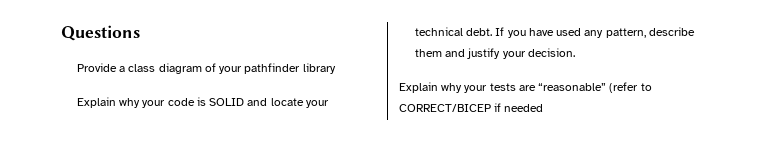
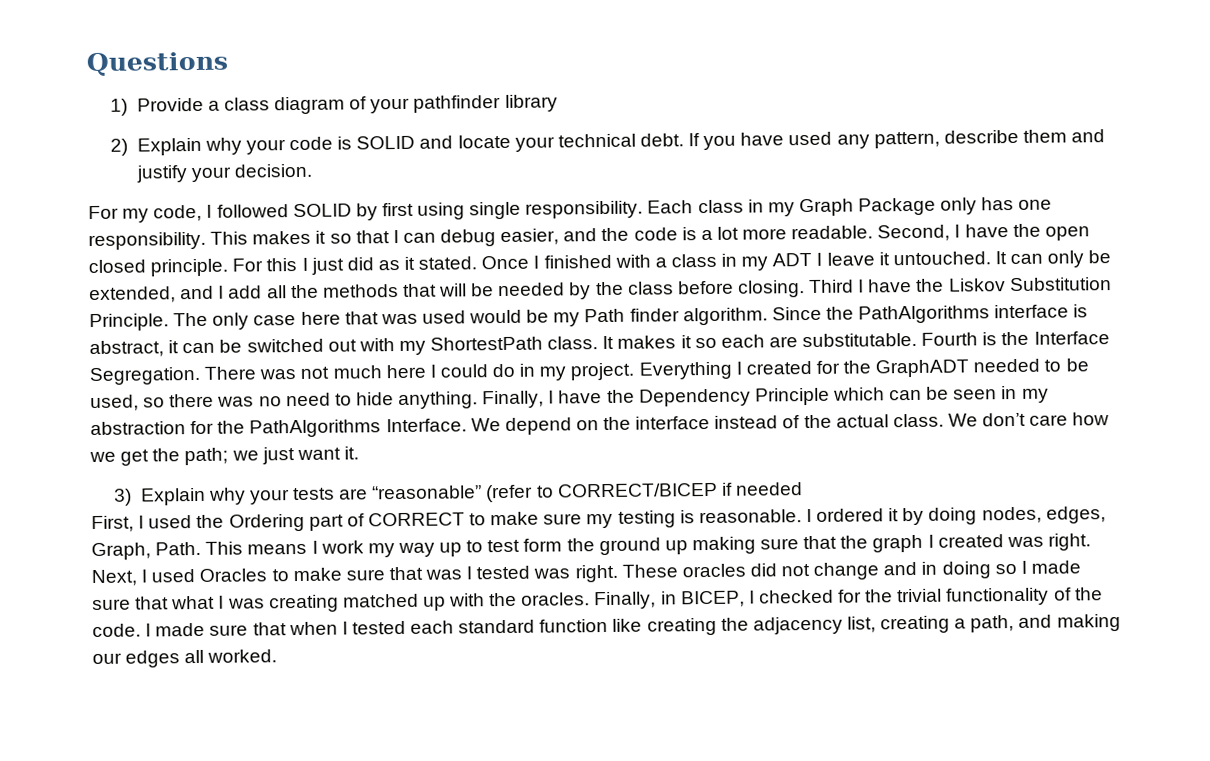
- Provide a class diagram of your pathfinder library
+ 1) Provide a class diagram of your pathfinder library
- Explain why your code is SOLID and locate your technical debt.
+ 2) Explain why your code is SOLID and locate your technical debt.
- Explain why your tests are “reasonable” (refer to CORRECT/BICEP if needed
+ For my code, I followed SOLID by first using single responsibility. Each class in my Graph Package only has one responsibility. This makes it so that I can debug easier, and the code is a lot more readable. Second, I have the open closed principle. For this I just did as it stated. Once I finished with a class in my ADT I leave it untouched. It can only be extended, and I add all the methods that will be needed by the class before closing. Third I have the Liskov Substitution Principle. The only case here that was used would be my Path finder algorithm. Since the PathAlgorithms interface is abstract, it can be switched out with my ShortestPath class. It makes it so each are substitutable. Fourth is the Interface Segregation. There was not much here I could do in my project. Everything I created for the GraphADT needed to be used, so there was no need to hide anything. Finally, I have the Dependency Principle which can be seen in my abstraction for the PathAlgorithms Interface. We depend on the interface instead of the actual class. We don’t care how we get the path; we just want it.
+ 3) Explain why your tests are “reasonable” (refer to CORRECT/BICEP if needed
+ First, I used the Ordering part of CORRECT to make sure my testing is reasonable. I ordered it by doing nodes, edges, Graph, Path. This means I work my way up to test form the ground up making sure that the graph I created was right. Next, I used Oracles to make sure that was I tested was right. These oracles did not change and in doing so I made sure that what I was creating matched up with the oracles. Finally, in BICEP, I checked for the trivial functionality of the code. I made sure that when I tested each standard function like creating the adjacency list, creating a path, and making our edges all worked.

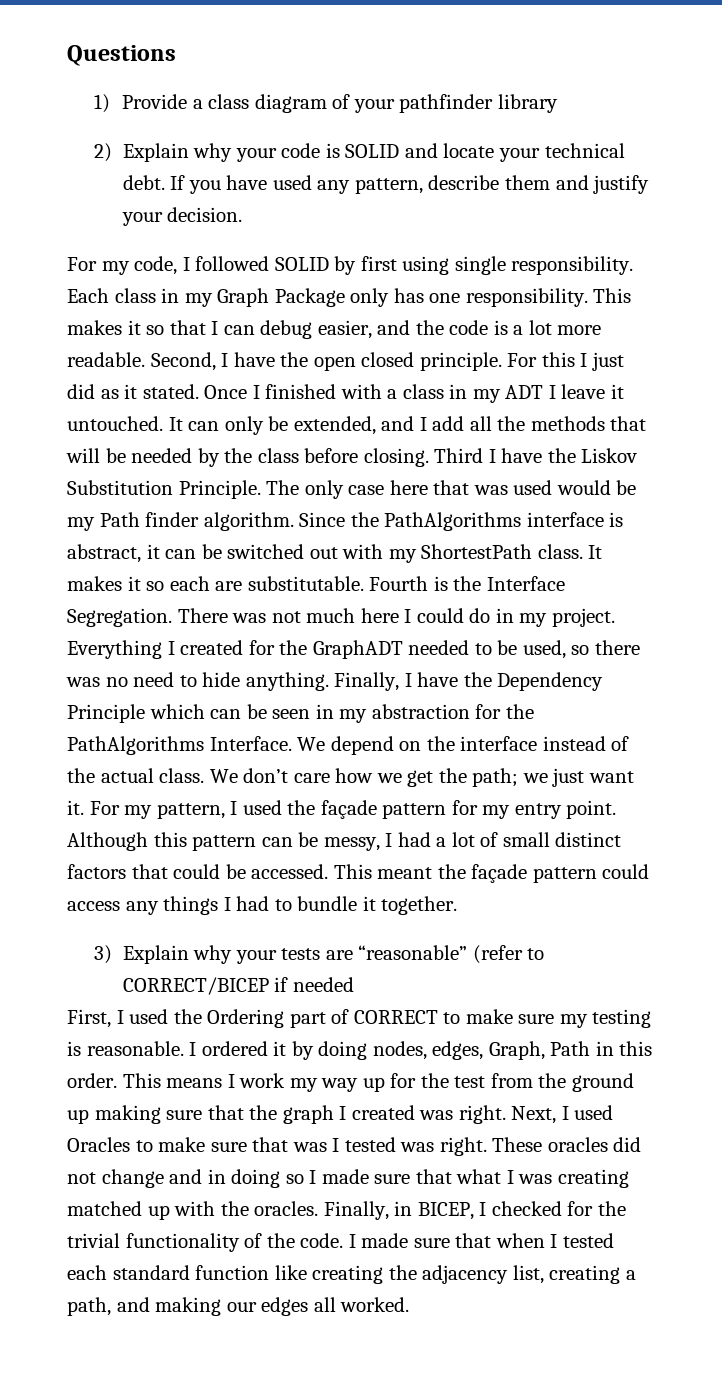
+ For my pattern, I used the façade pattern for my entry point. Although this pattern can be messy, I had a lot of small distinct factors that could be accessed. This meant the façade pattern could access any things I had to bundle it together.
- I ordered it by doing nodes, edges, Graph, Path.
+ I ordered it by doing nodes, edges, Graph, Path in this order.
- This means I work my way up to test form the ground up making sure that the graph I created was right.
+ This means I work my way up for the test from the ground up making sure that the graph I created was right.

